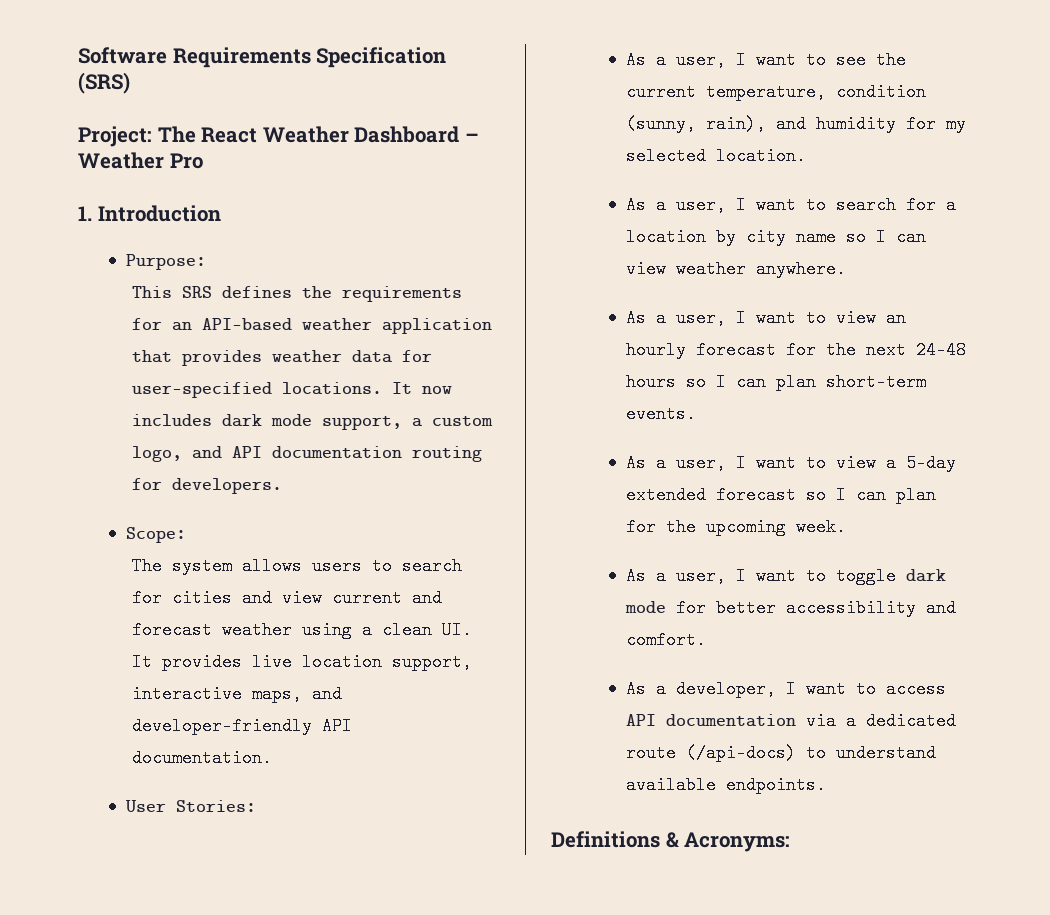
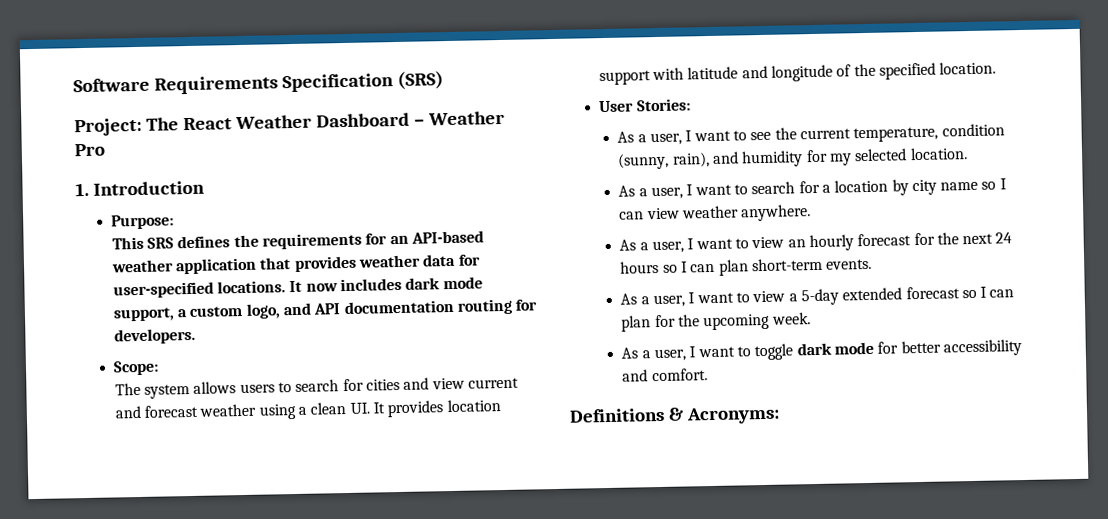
- The system allows users to search for cities and view current and forecast weather using a clean UI. It provides live location support, interactive maps, and developer-friendly API documentation.
+ The system allows users to search for cities and view current and forecast weather using a clean UI. It provides location support with latitude and longitude of the specified location.
- As a user, I want to view an hourly forecast for the next 24–48 hours so I can plan short-term events.
+ As a user, I want to view an hourly forecast for the next 24 hours so I can plan short-term events.
- As a developer, I want to access API documentation via a dedicated route (/api-docs) to understand available endpoints.

